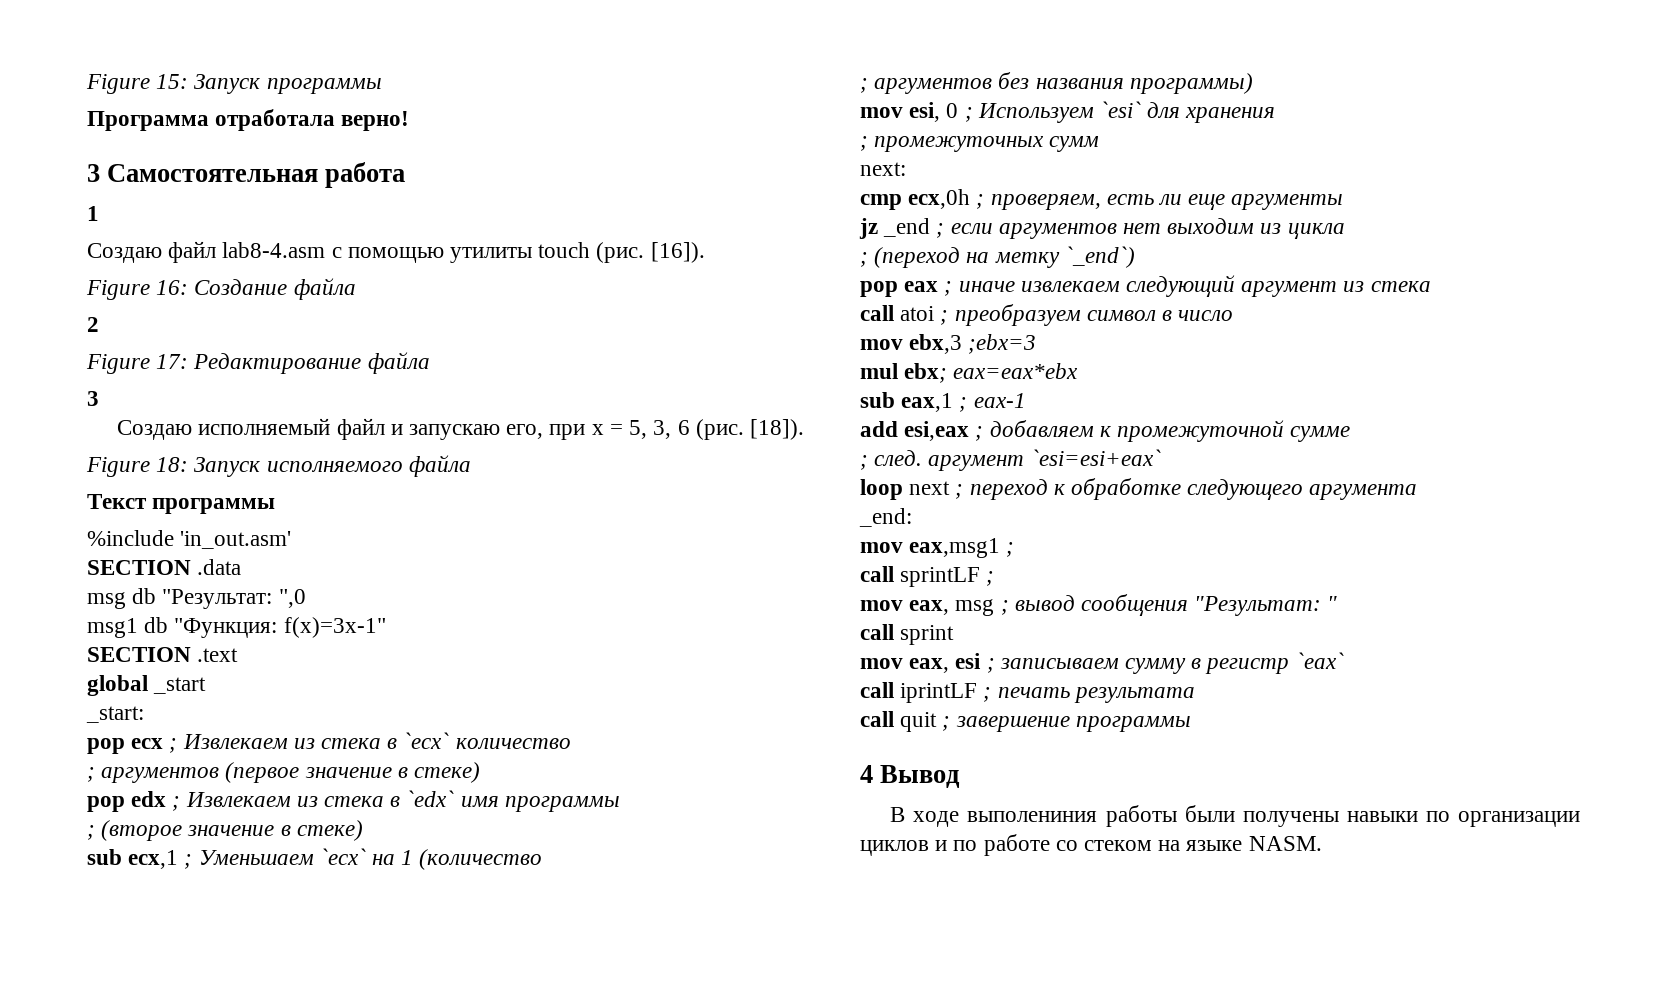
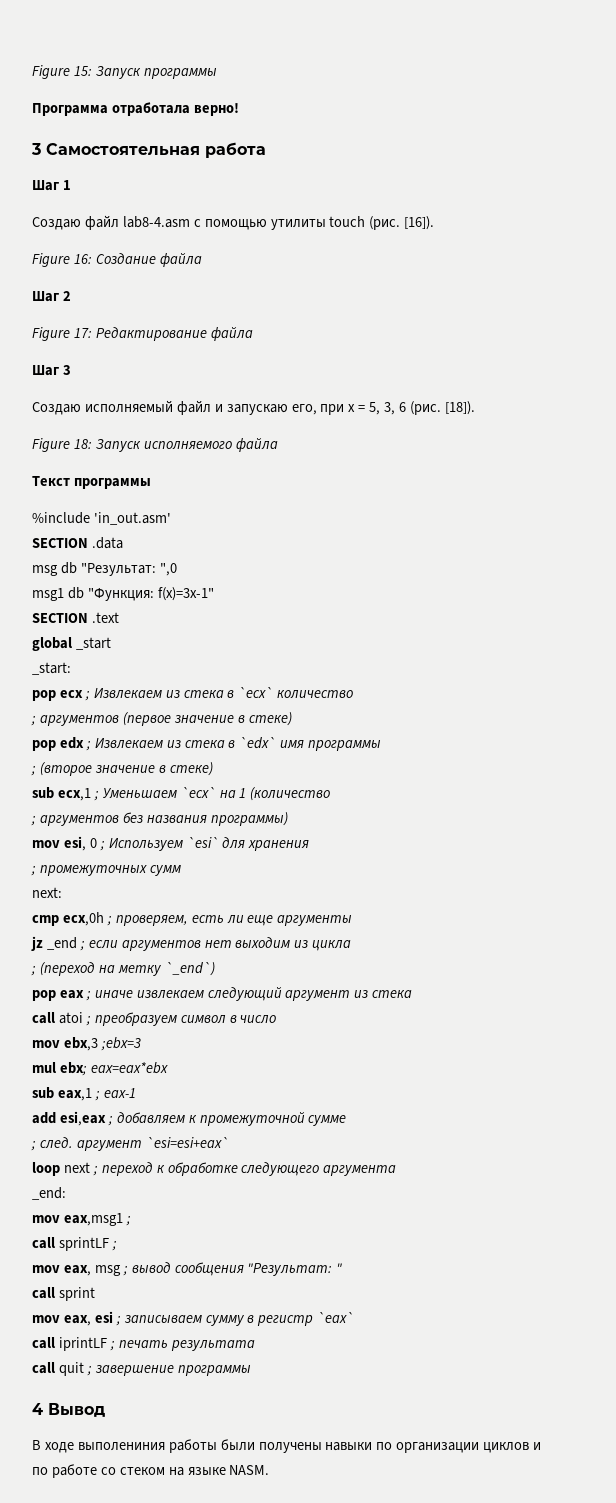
  3 Самостоятельная работа
- 1
+ Шаг 1
- 2
+ Шаг 2
  Figure 17: Редактирование файла
- 3
+ Шаг 3

